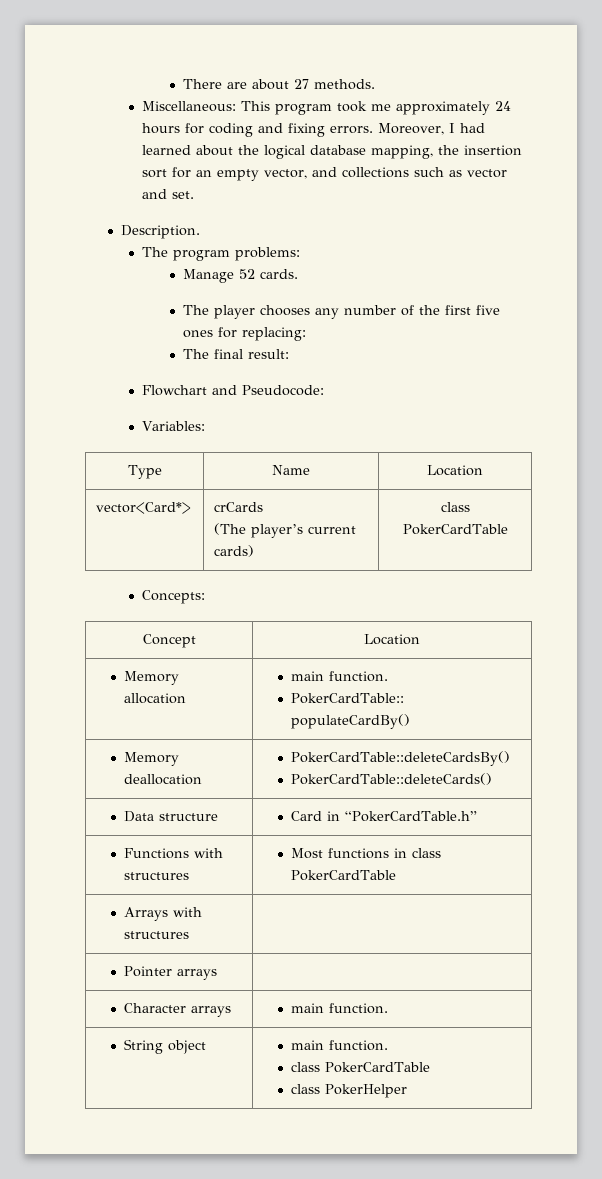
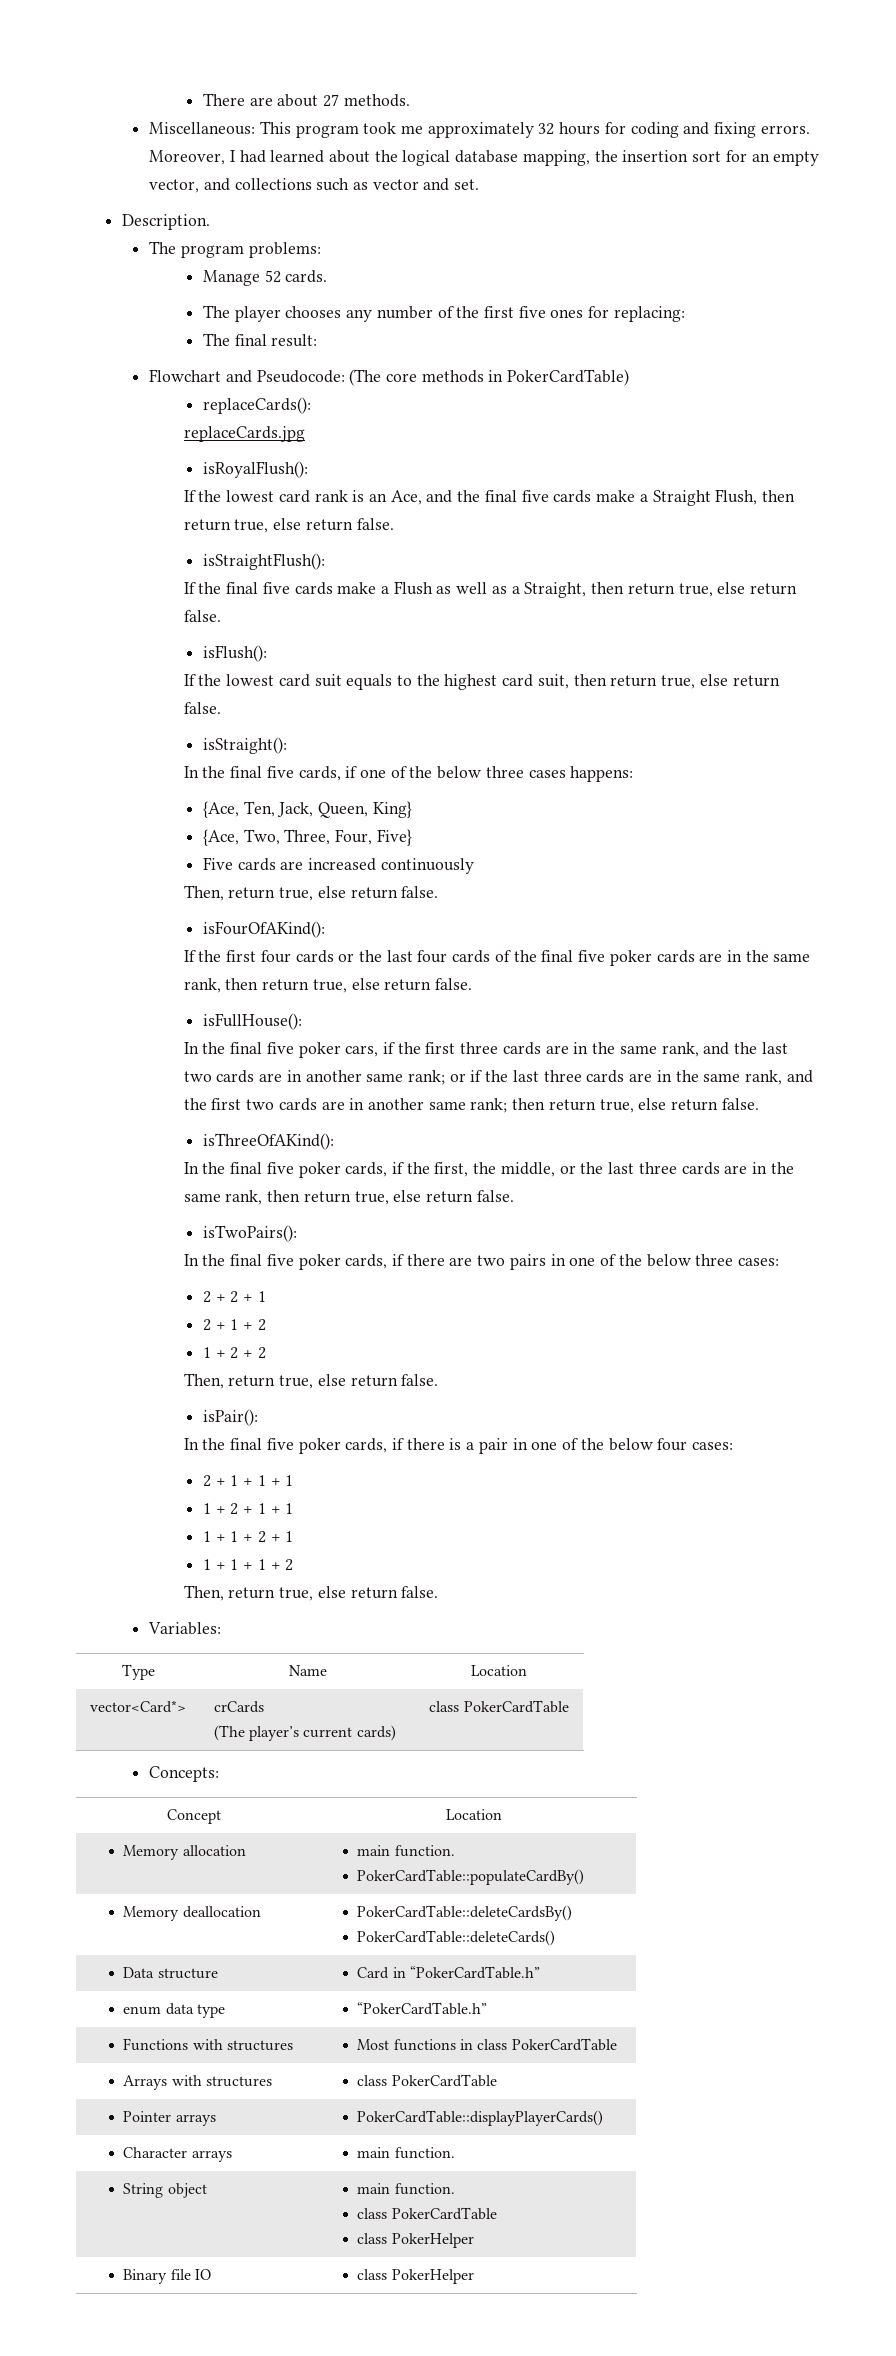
- Miscellaneous: This program took me approximately 24 hours for coding and fixing errors.
+ Miscellaneous: This program took me approximately 32 hours for coding and fixing errors.
- Flowchart and Pseudocode:
+ Flowchart and Pseudocode: (The core methods in PokerCardTable)
+ replaceCards():
+ replaceCards.jpg
+ isRoyalFlush():
+ If the lowest card rank is an Ace, and the final five cards make a Straight Flush, then return true, else return false.
+ isStraightFlush():
+ If the final five cards make a Flush as well as a Straight, then return true, else return false.
+ isFlush():
+ If the lowest card suit equals to the highest card suit, then return true, else return false.
+ isStraight():
+ In the final five cards, if one of the below three cases happens:
+ {Ace, Ten, Jack, Queen, King}
+ {Ace, Two, Three, Four, Five}
+ Five cards are increased continuously
+ Then, return true, else return false.
+ isFourOfAKind():
+ If the first four cards or the last four cards of the final five poker cards are in the same rank, then return true, else return false.
+ isFullHouse():
+ In the final five poker cars, if the first three cards are in the same rank, and the last two cards are in another same rank; or if the last three cards are in the same rank, and the first two cards are in another same rank; then return true, else return false.
+ isThreeOfAKind():
+ In the final five poker cards, if the first, the middle, or the last three cards are in the same rank, then return true, else return false.
+ isTwoPairs():
+ In the final five poker cards, if there are two pairs in one of the below three cases:
+ 2 + 2 + 1
+ 2 + 1 + 2
+ 1 + 2 + 2
+ Then, return true, else return false.
+ isPair():
+ In the final five poker cards, if there is a pair in one of the below four cases:
+ 2 + 1 + 1 + 1
+ 1 + 2 + 1 + 1
+ 1 + 1 + 2 + 1
+ 1 + 1 + 1 + 2
+ Then, return true, else return false.
+ enum data type | “PokerCardTable.h”
- Arrays with structures |
+ Arrays with structures | class PokerCardTable
- Pointer arrays |
+ Pointer arrays | PokerCardTable::displayPlayerCards()
+ Binary file IO | class PokerHelper

